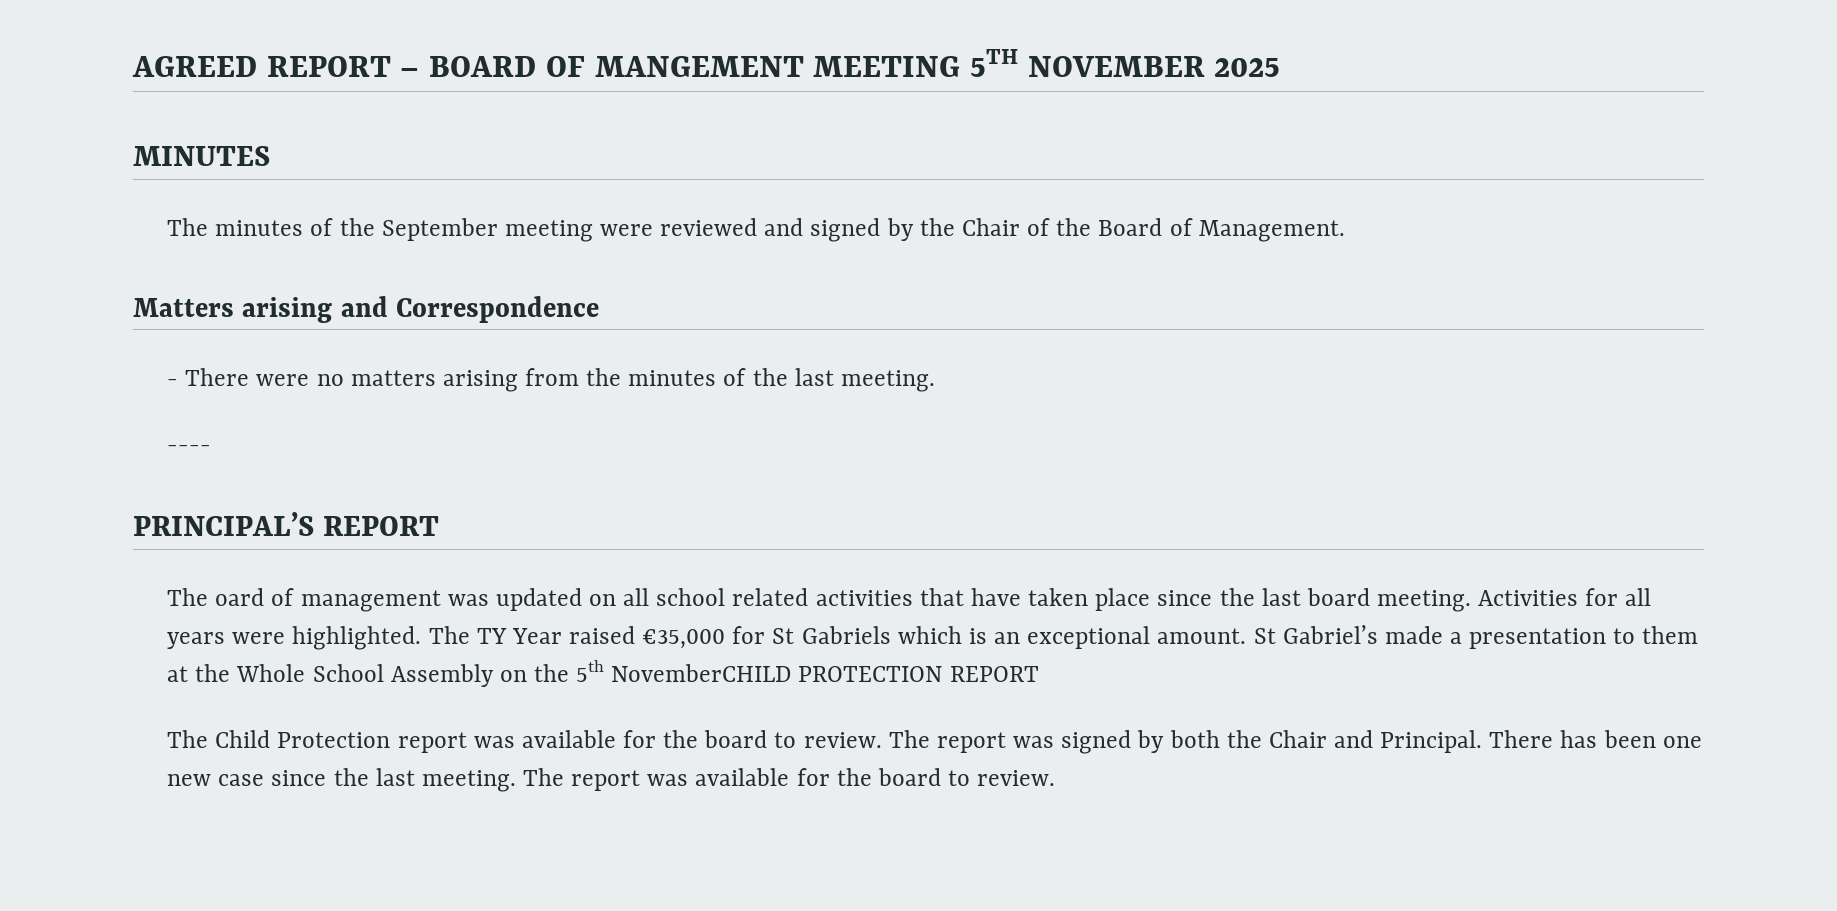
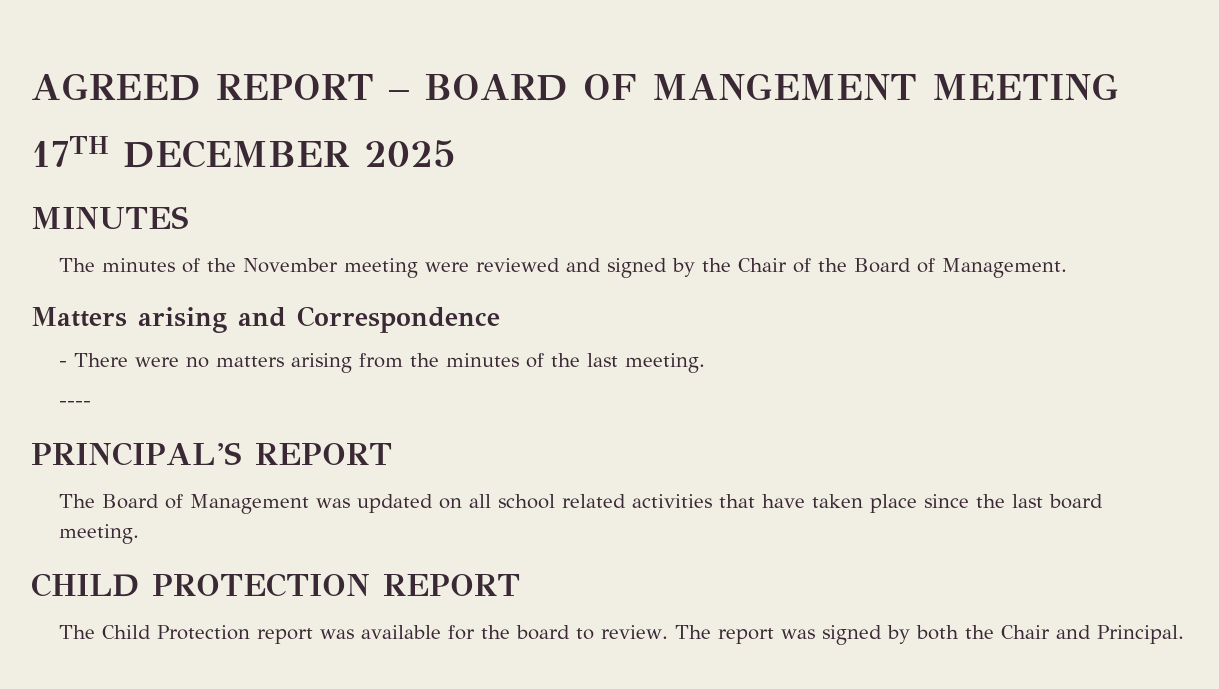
- AGREED REPORT – BOARD OF MANGEMENT MEETING 5TH NOVEMBER 2025
+ AGREED REPORT – BOARD OF MANGEMENT MEETING
+ 17TH DECEMBER 2025
- The minutes of the September meeting were reviewed and signed by the Chair of the Board of Management.
+ The minutes of the November meeting were reviewed and signed by the Chair of the Board of Management.
- The oard of management was updated on all school related activities that have taken place since the last board meeting. Activities for all years were highlighted. The TY Year raised €35,000 for St Gabriels which is an exceptional amount. St Gabriel’s made a presentation to them at the Whole School Assembly on the 5th NovemberCHILD PROTECTION REPORT
+ The Board of Management was updated on all school related activities that have taken place since the last board meeting.
+ CHILD PROTECTION REPORT
- There has been one new case since the last meeting. The report was available for the board to review.

